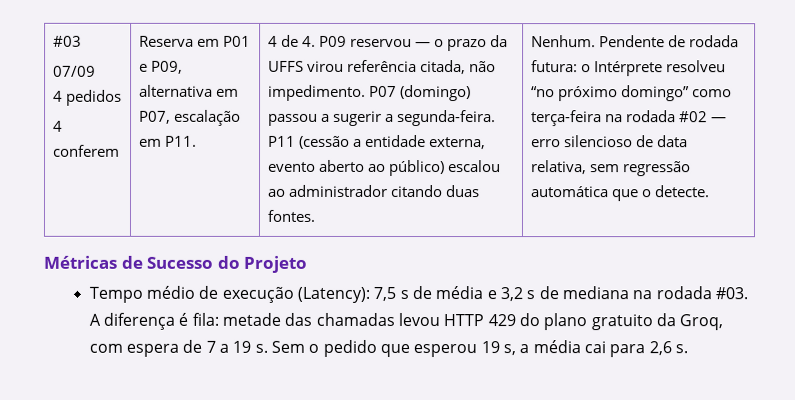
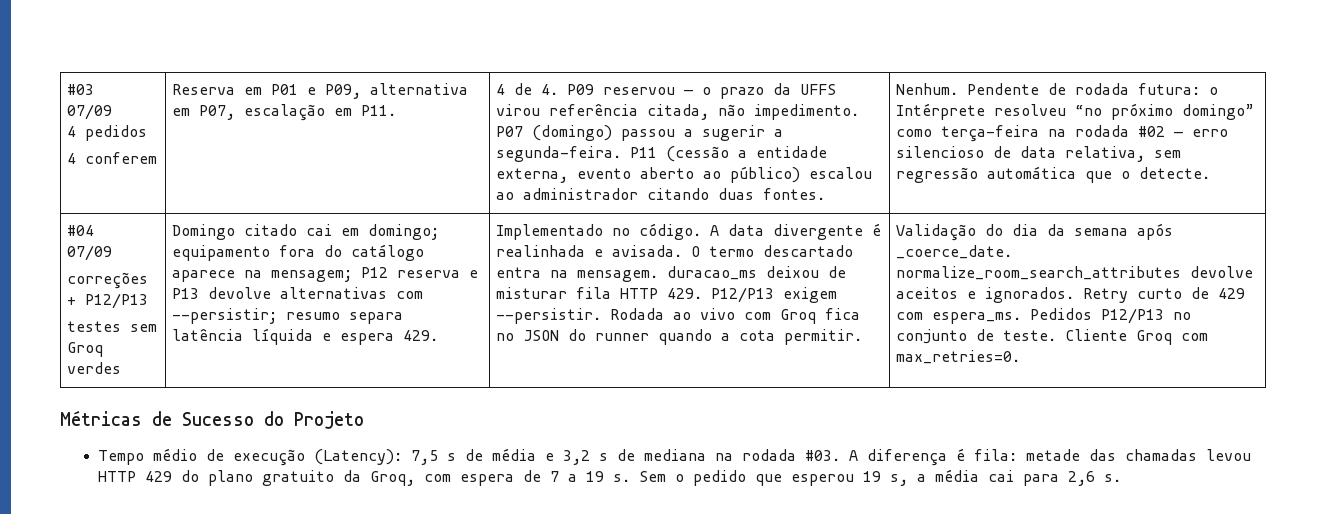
+ #04
+ 07/09
+ correções + P12/P13
+ testes sem Groq verdes | Domingo citado cai em domingo; equipamento fora do catálogo aparece na mensagem; P12 reserva e P13 devolve alternativas com --persistir; resumo separa latência líquida e espera 429. | Implementado no código. A data divergente é realinhada e avisada. O termo descartado entra na mensagem. duracao_ms deixou de misturar fila HTTP 429. P12/P13 exigem --persistir. Rodada ao vivo com Groq fica no JSON do runner quando a cota permitir. | Validação do dia da semana após _coerce_date. normalize_room_search_attributes devolve aceitos e ignorados. Retry curto de 429 com espera_ms. Pedidos P12/P13 no conjunto de teste. Cliente Groq com max_retries=0.

